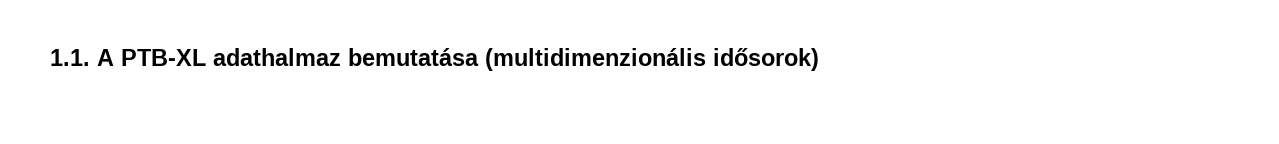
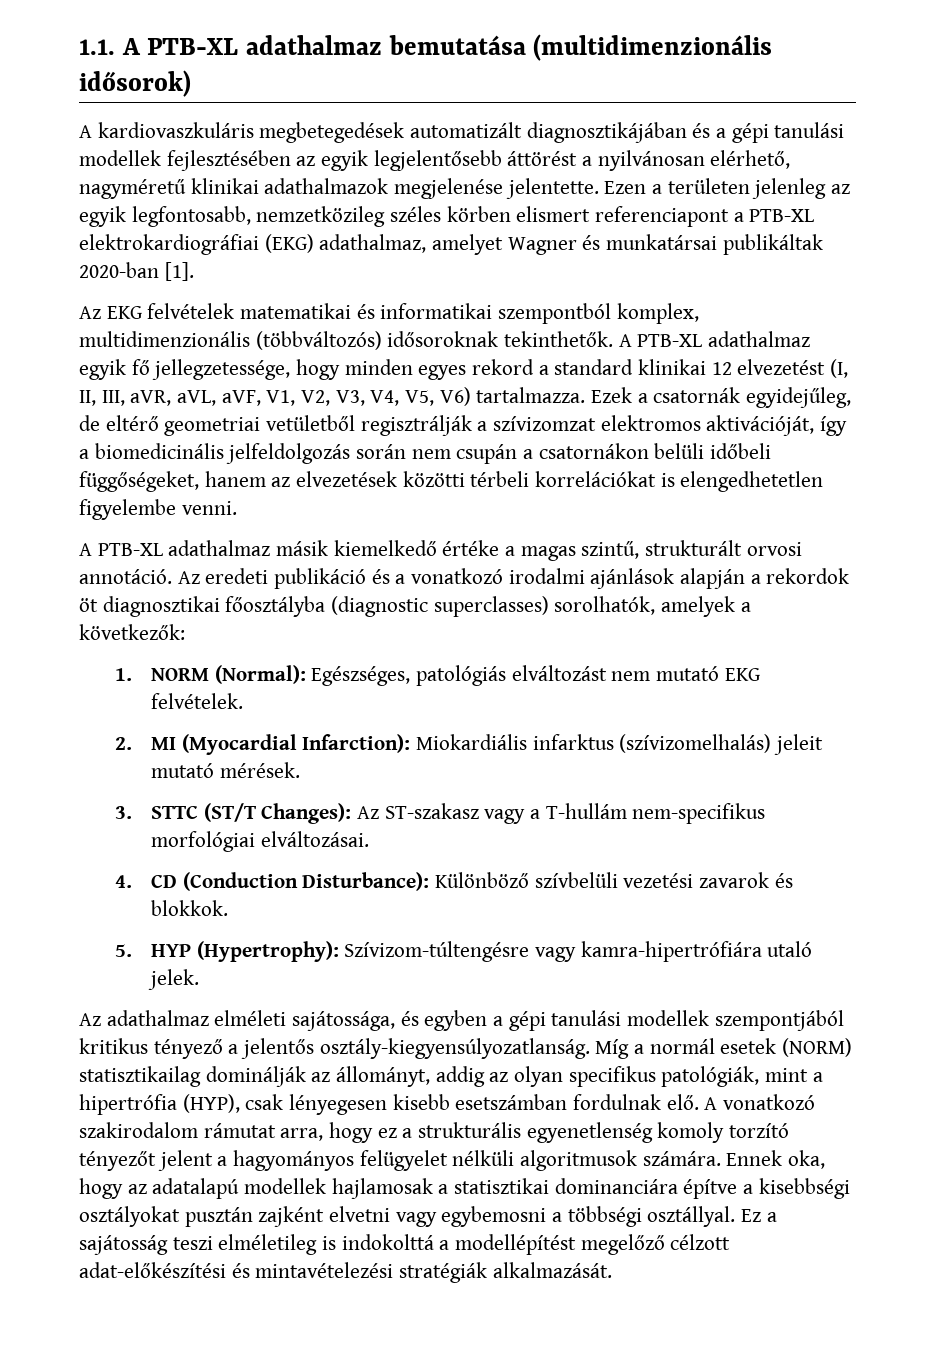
+ A kardiovaszkuláris megbetegedések automatizált diagnosztikájában és a gépi tanulási modellek fejlesztésében az egyik legjelentősebb áttörést a nyilvánosan elérhető, nagyméretű klinikai adathalmazok megjelenése jelentette. Ezen a területen jelenleg az egyik legfontosabb, nemzetközileg széles körben elismert referenciapont a PTB-XL elektrokardiográfiai (EKG) adathalmaz, amelyet Wagner és munkatársai publikáltak 2020-ban [1].
+ Az EKG felvételek matematikai és informatikai szempontból komplex, multidimenzionális (többváltozós) idősoroknak tekinthetők. A PTB-XL adathalmaz egyik fő jellegzetessége, hogy minden egyes rekord a standard klinikai 12 elvezetést (I, II, III, aVR, aVL, aVF, V1, V2, V3, V4, V5, V6) tartalmazza. Ezek a csatornák egyidejűleg, de eltérő geometriai vetületből regisztrálják a szívizomzat elektromos aktivációját, így a biomedicinális jelfeldolgozás során nem csupán a csatornákon belüli időbeli függőségeket, hanem az elvezetések közötti térbeli korrelációkat is elengedhetetlen figyelembe venni.
+ A PTB-XL adathalmaz másik kiemelkedő értéke a magas szintű, strukturált orvosi annotáció. Az eredeti publikáció és a vonatkozó irodalmi ajánlások alapján a rekordok öt diagnosztikai főosztályba (diagnostic superclasses) sorolhatók, amelyek a következők:
+ 1. NORM (Normal): Egészséges, patológiás elváltozást nem mutató EKG felvételek.
+ 2. MI (Myocardial Infarction): Miokardiális infarktus (szívizomelhalás) jeleit mutató mérések.
+ 3. STTC (ST/T Changes): Az ST-szakasz vagy a T-hullám nem-specifikus morfológiai elváltozásai.
+ 4. CD (Conduction Disturbance): Különböző szívbelüli vezetési zavarok és blokkok.
+ 5. HYP (Hypertrophy): Szívizom-túltengésre vagy kamra-hipertrófiára utaló jelek.
+ Az adathalmaz elméleti sajátossága, és egyben a gépi tanulási modellek szempontjából kritikus tényező a jelentős osztály-kiegyensúlyozatlanság. Míg a normál esetek (NORM) statisztikailag dominálják az állományt, addig az olyan specifikus patológiák, mint a hipertrófia (HYP), csak lényegesen kisebb esetszámban fordulnak elő. A vonatkozó szakirodalom rámutat arra, hogy ez a strukturális egyenetlenség komoly torzító tényezőt jelent a hagyományos felügyelet nélküli algoritmusok számára. Ennek oka, hogy az adatalapú modellek hajlamosak a statisztikai dominanciára építve a kisebbségi osztályokat pusztán zajként elvetni vagy egybemosni a többségi osztállyal. Ez a sajátosság teszi elméletileg is indokolttá a modellépítést megelőző célzott adat-előkészítési és mintavételezési stratégiák alkalmazását.

